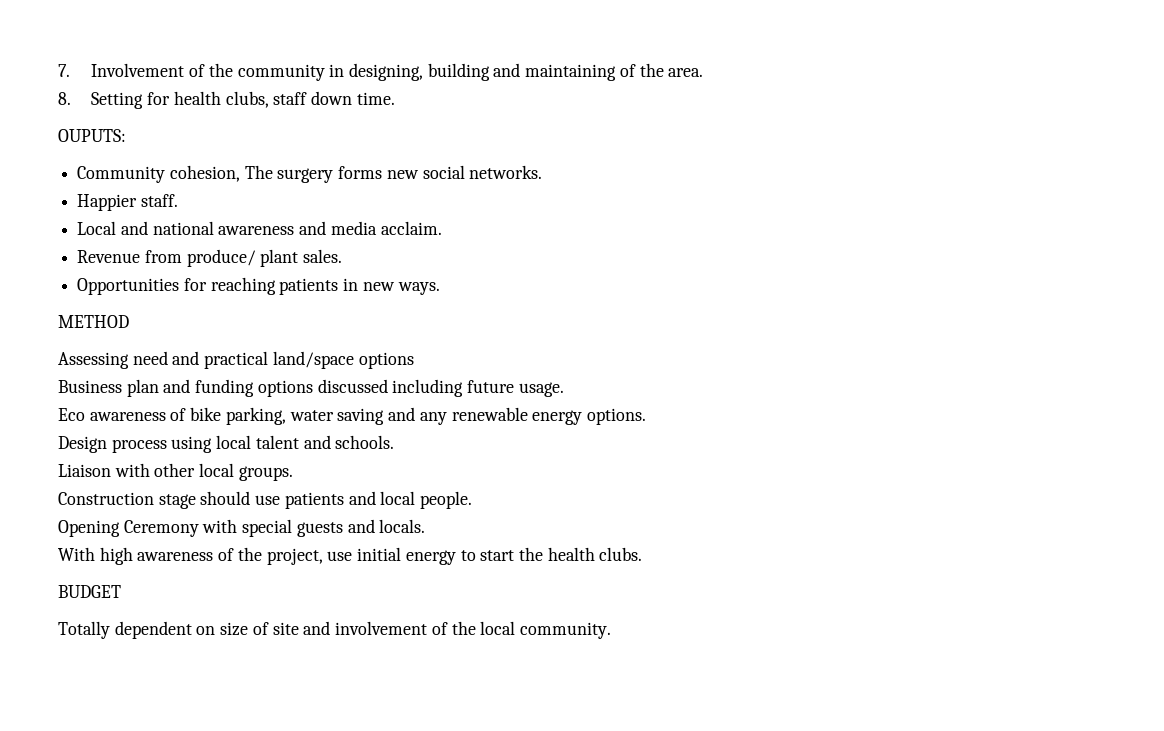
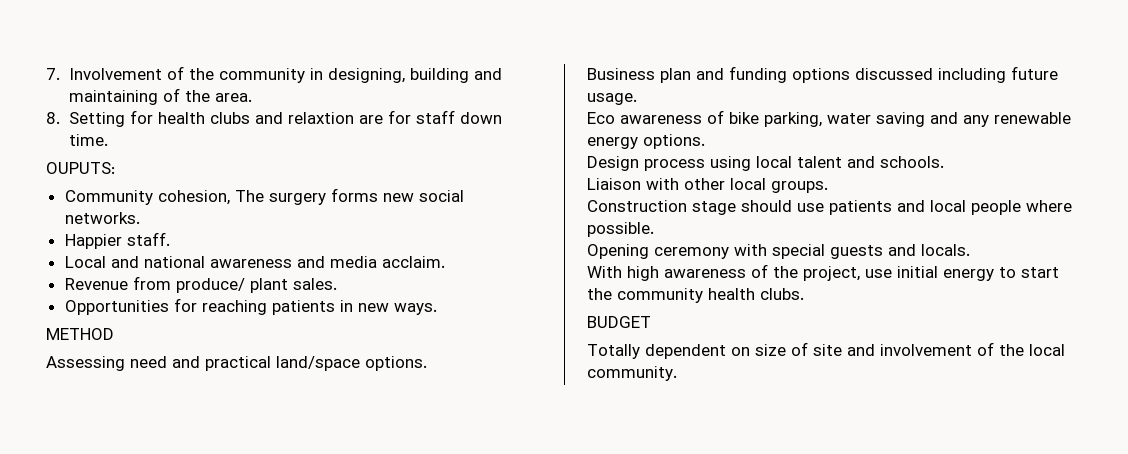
- 8. Setting for health clubs, staff down time.
+ 8. Setting for health clubs and relaxtion are for staff down time.
- Assessing need and practical land/space options
+ Assessing need and practical land/space options.
- Construction stage should use patients and local people.
+ Construction stage should use patients and local people where possible.
- Opening Ceremony with special guests and locals.
+ Opening ceremony with special guests and locals.
- With high awareness of the project, use initial energy to start the health clubs.
+ With high awareness of the project, use initial energy to start the community health clubs.

